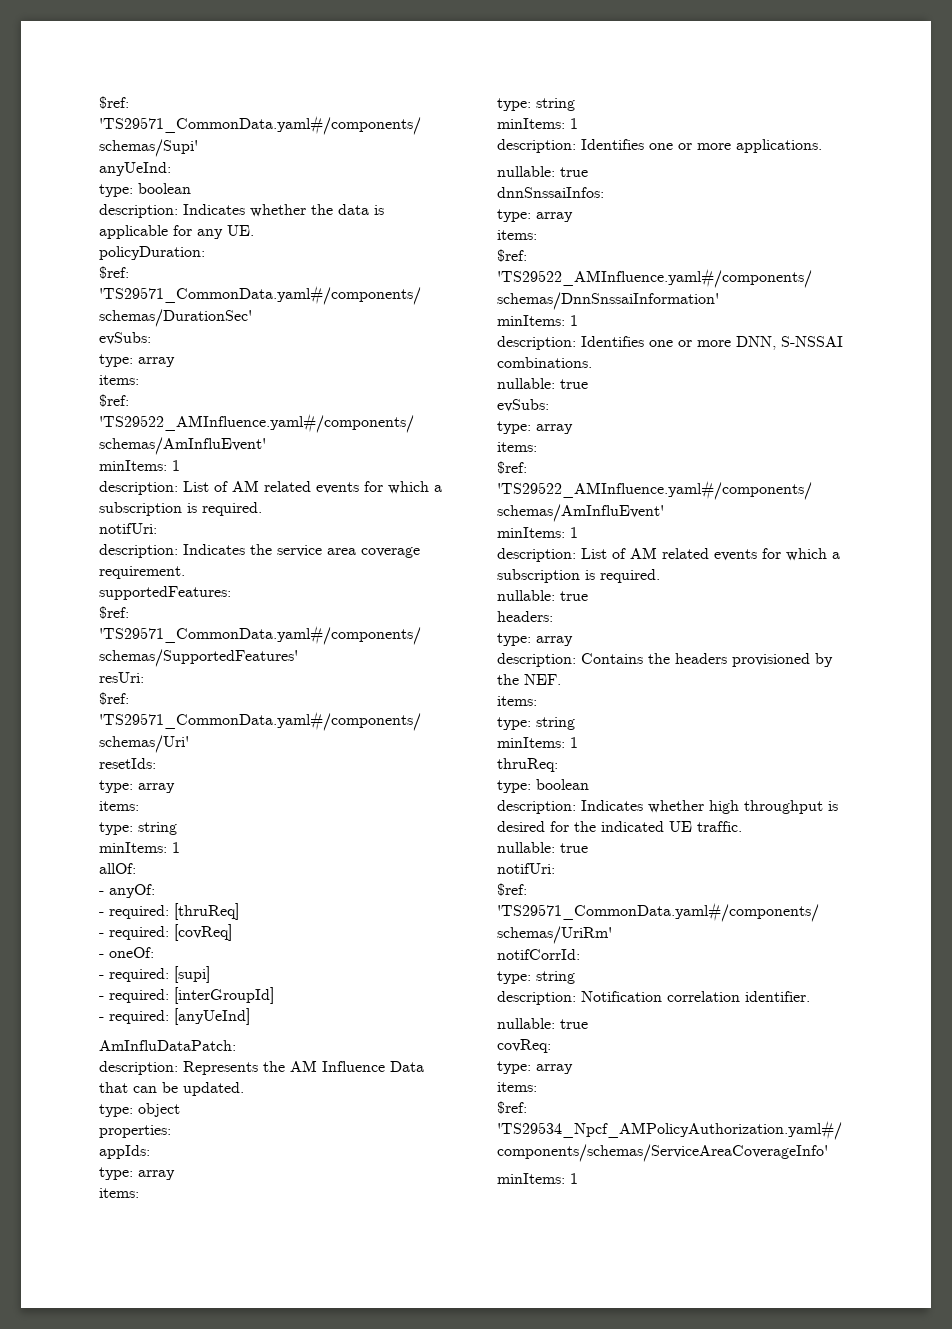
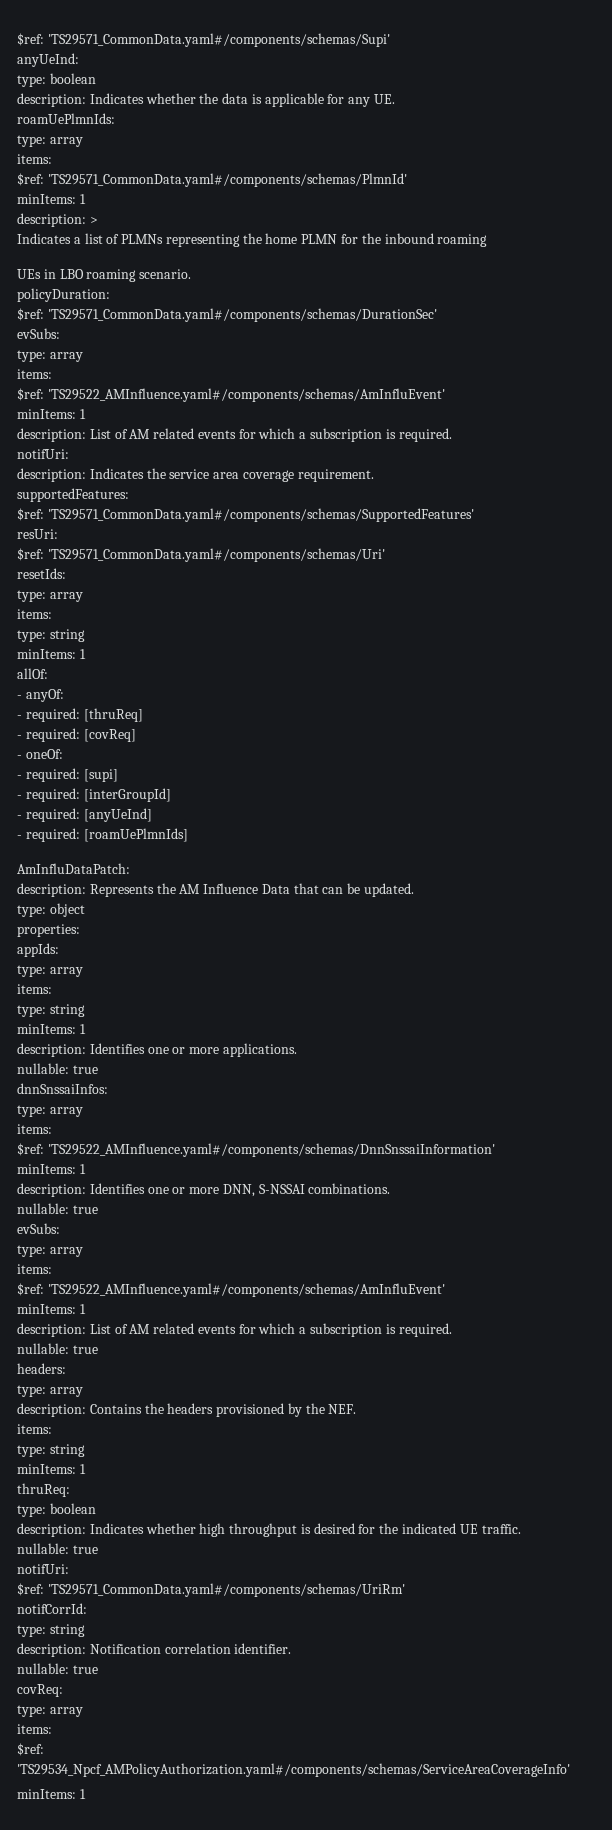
+ roamUePlmnIds:
+ type: array
+ items:
+ $ref: 'TS29571_CommonData.yaml#/components/schemas/PlmnId'
+ minItems: 1
+ description: >
+ Indicates a list of PLMNs representing the home PLMN for the inbound roaming
+ UEs in LBO roaming scenario.
+ - required: [roamUePlmnIds]

